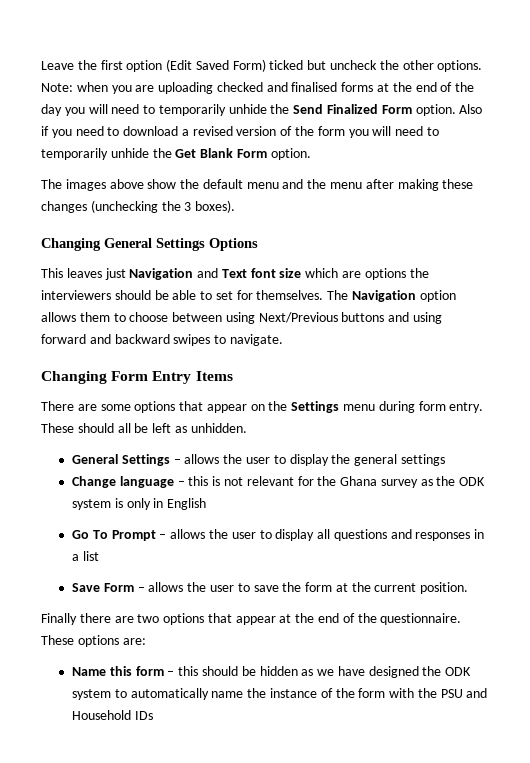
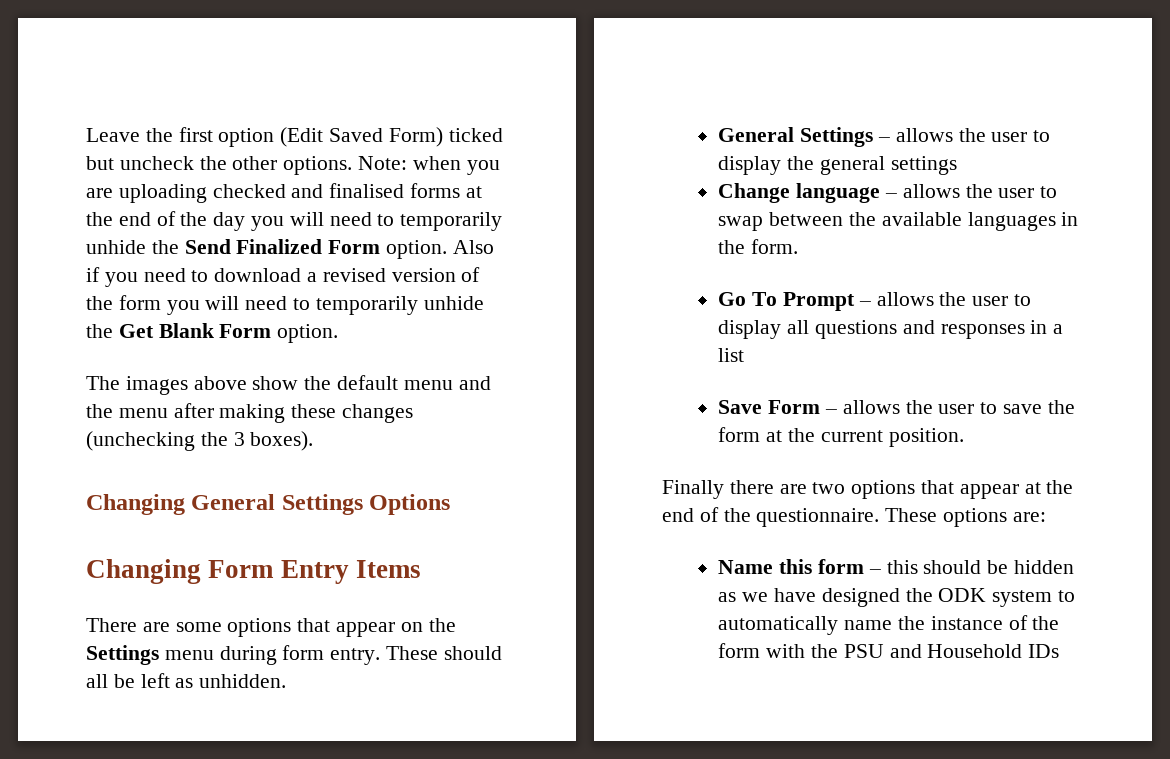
- This leaves just Navigation and Text font size which are options the interviewers should be able to set for themselves. The Navigation option allows them to choose between using Next/Previous buttons and using forward and backward swipes to navigate.
- Change language – this is not relevant for the Ghana survey as the ODK system is only in English
+ Change language – allows the user to swap between the available languages in the form.

